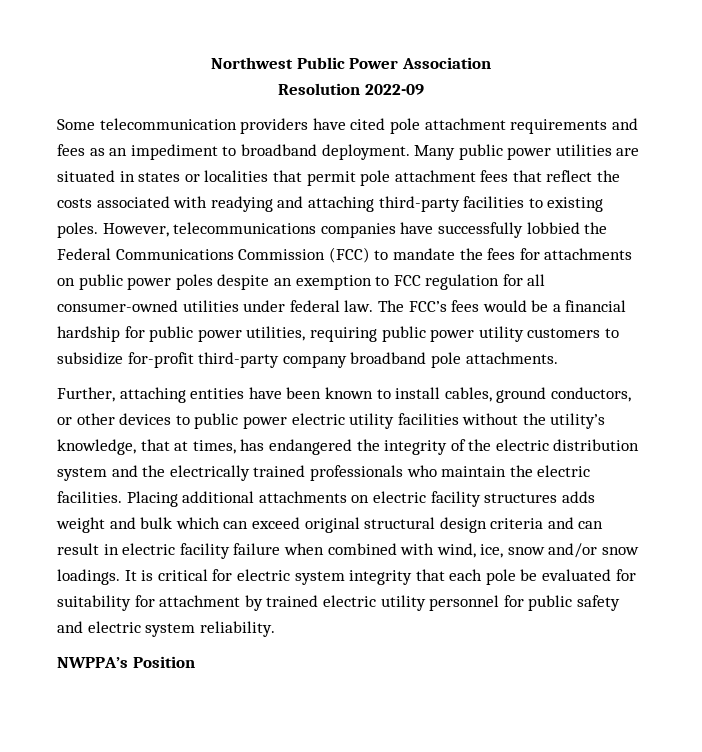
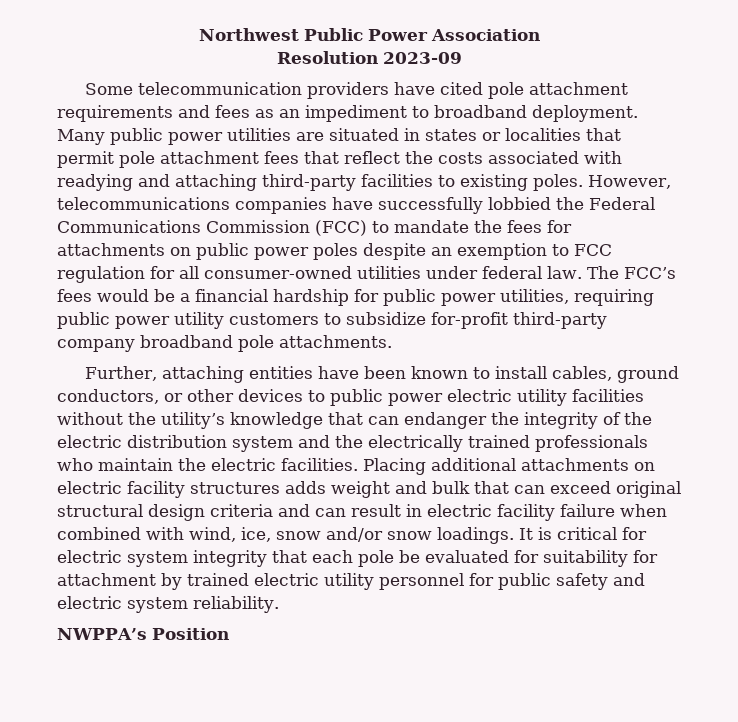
- Resolution 2022-09
+ Resolution 2023-09
- Further, attaching entities have been known to install cables, ground conductors, or other devices to public power electric utility facilities without the utility’s knowledge, that at times, has endangered the integrity of the electric distribution system and the electrically trained professionals who maintain the electric facilities.
+ Further, attaching entities have been known to install cables, ground conductors, or other devices to public power electric utility facilities without the utility’s knowledge that can endanger the integrity of the electric distribution system and the electrically trained professionals who maintain the electric facilities.
- Placing additional attachments on electric facility structures adds weight and bulk which can exceed original structural design criteria and can result in electric facility failure when combined with wind, ice, snow and/or snow loadings.
+ Placing additional attachments on electric facility structures adds weight and bulk that can exceed original structural design criteria and can result in electric facility failure when combined with wind, ice, snow and/or snow loadings.

